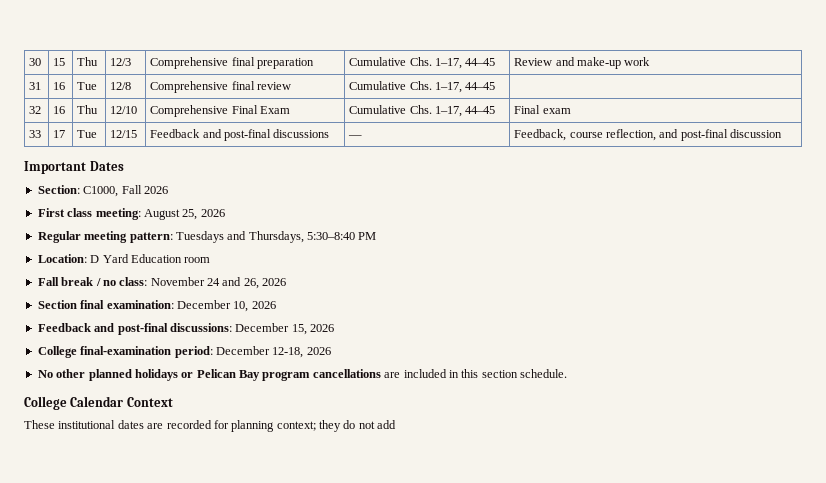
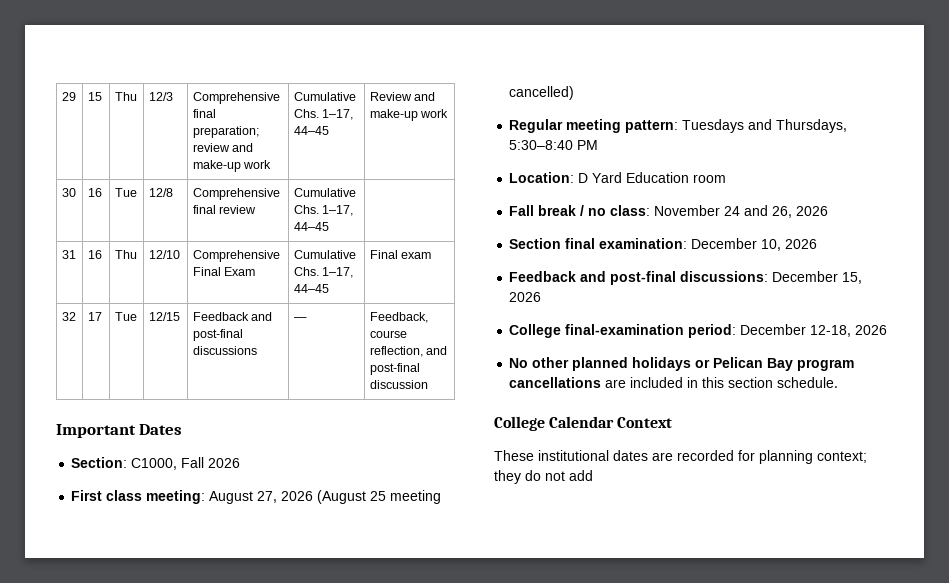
- 30 | 15 | Thu | 12/3 | Comprehensive final preparation | Cumulative Chs. 1–17, 44–45 | Review and make-up work
+ 29 | 15 | Thu | 12/3 | Comprehensive final preparation; review and make-up work | Cumulative Chs. 1–17, 44–45 | Review and make-up work
- 31 | 16 | Tue | 12/8 | Comprehensive final review | Cumulative Chs. 1–17, 44–45 |
+ 30 | 16 | Tue | 12/8 | Comprehensive final review | Cumulative Chs. 1–17, 44–45 |
- 32 | 16 | Thu | 12/10 | Comprehensive Final Exam | Cumulative Chs. 1–17, 44–45 | Final exam
+ 31 | 16 | Thu | 12/10 | Comprehensive Final Exam | Cumulative Chs. 1–17, 44–45 | Final exam
- 33 | 17 | Tue | 12/15 | Feedback and post-final discussions | — | Feedback, course reflection, and post-final discussion
+ 32 | 17 | Tue | 12/15 | Feedback and post-final discussions | — | Feedback, course reflection, and post-final discussion
- First class meeting: August 25, 2026
+ First class meeting: August 27, 2026 (August 25 meeting cancelled)

